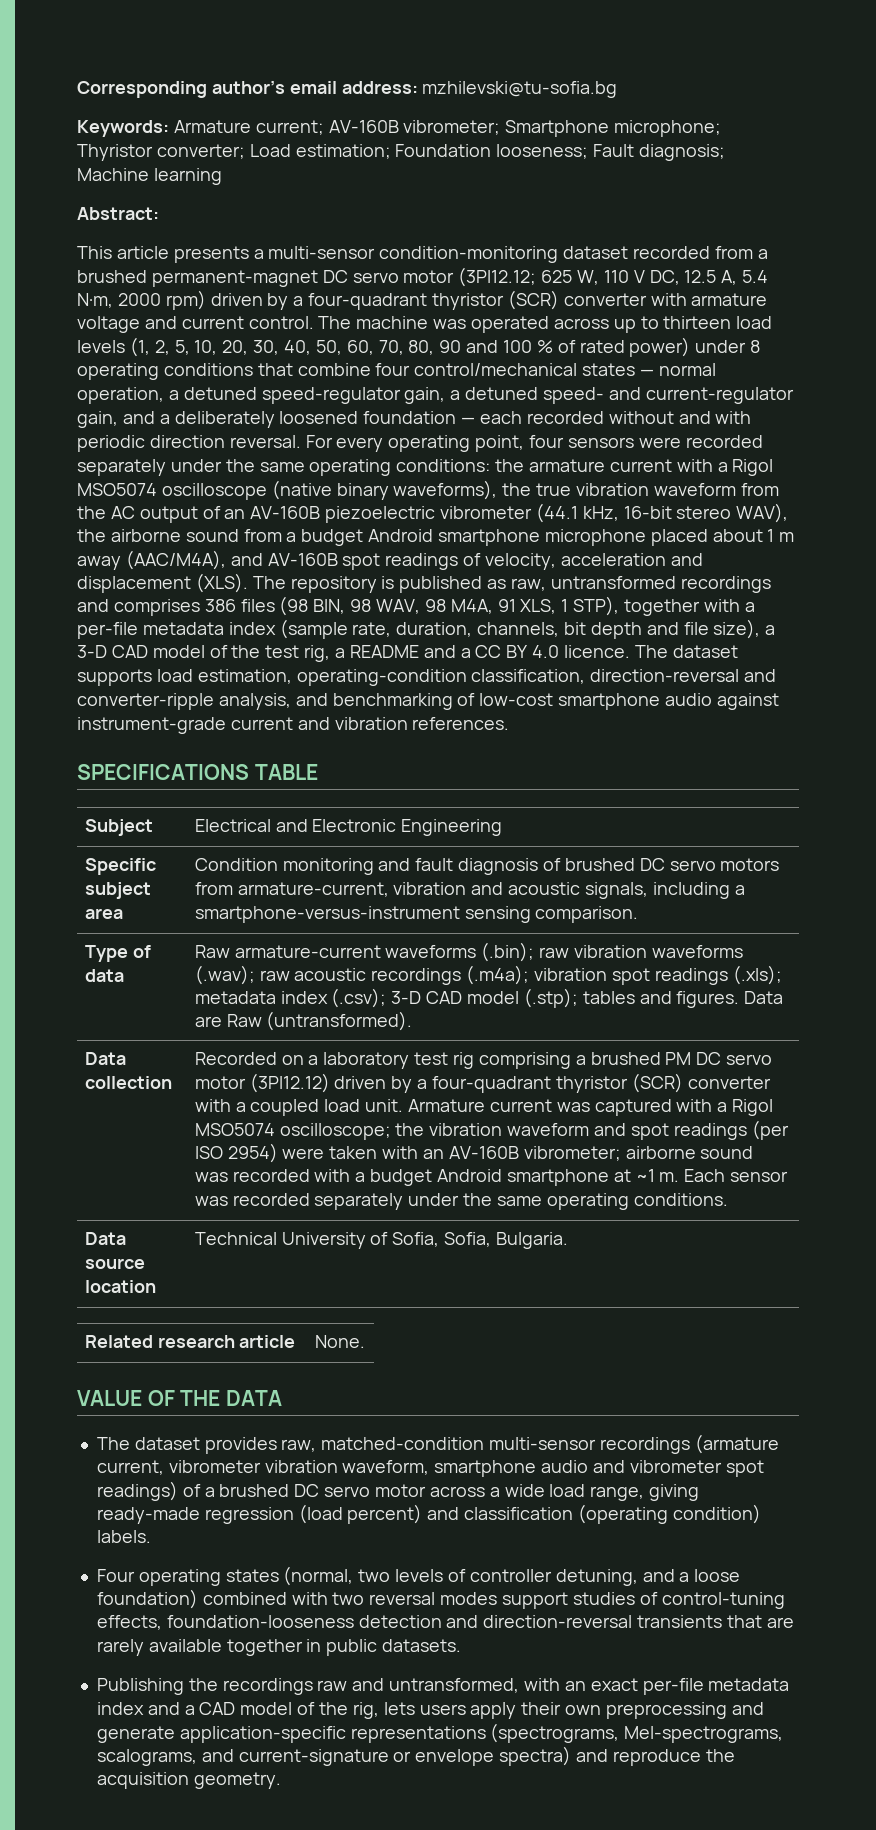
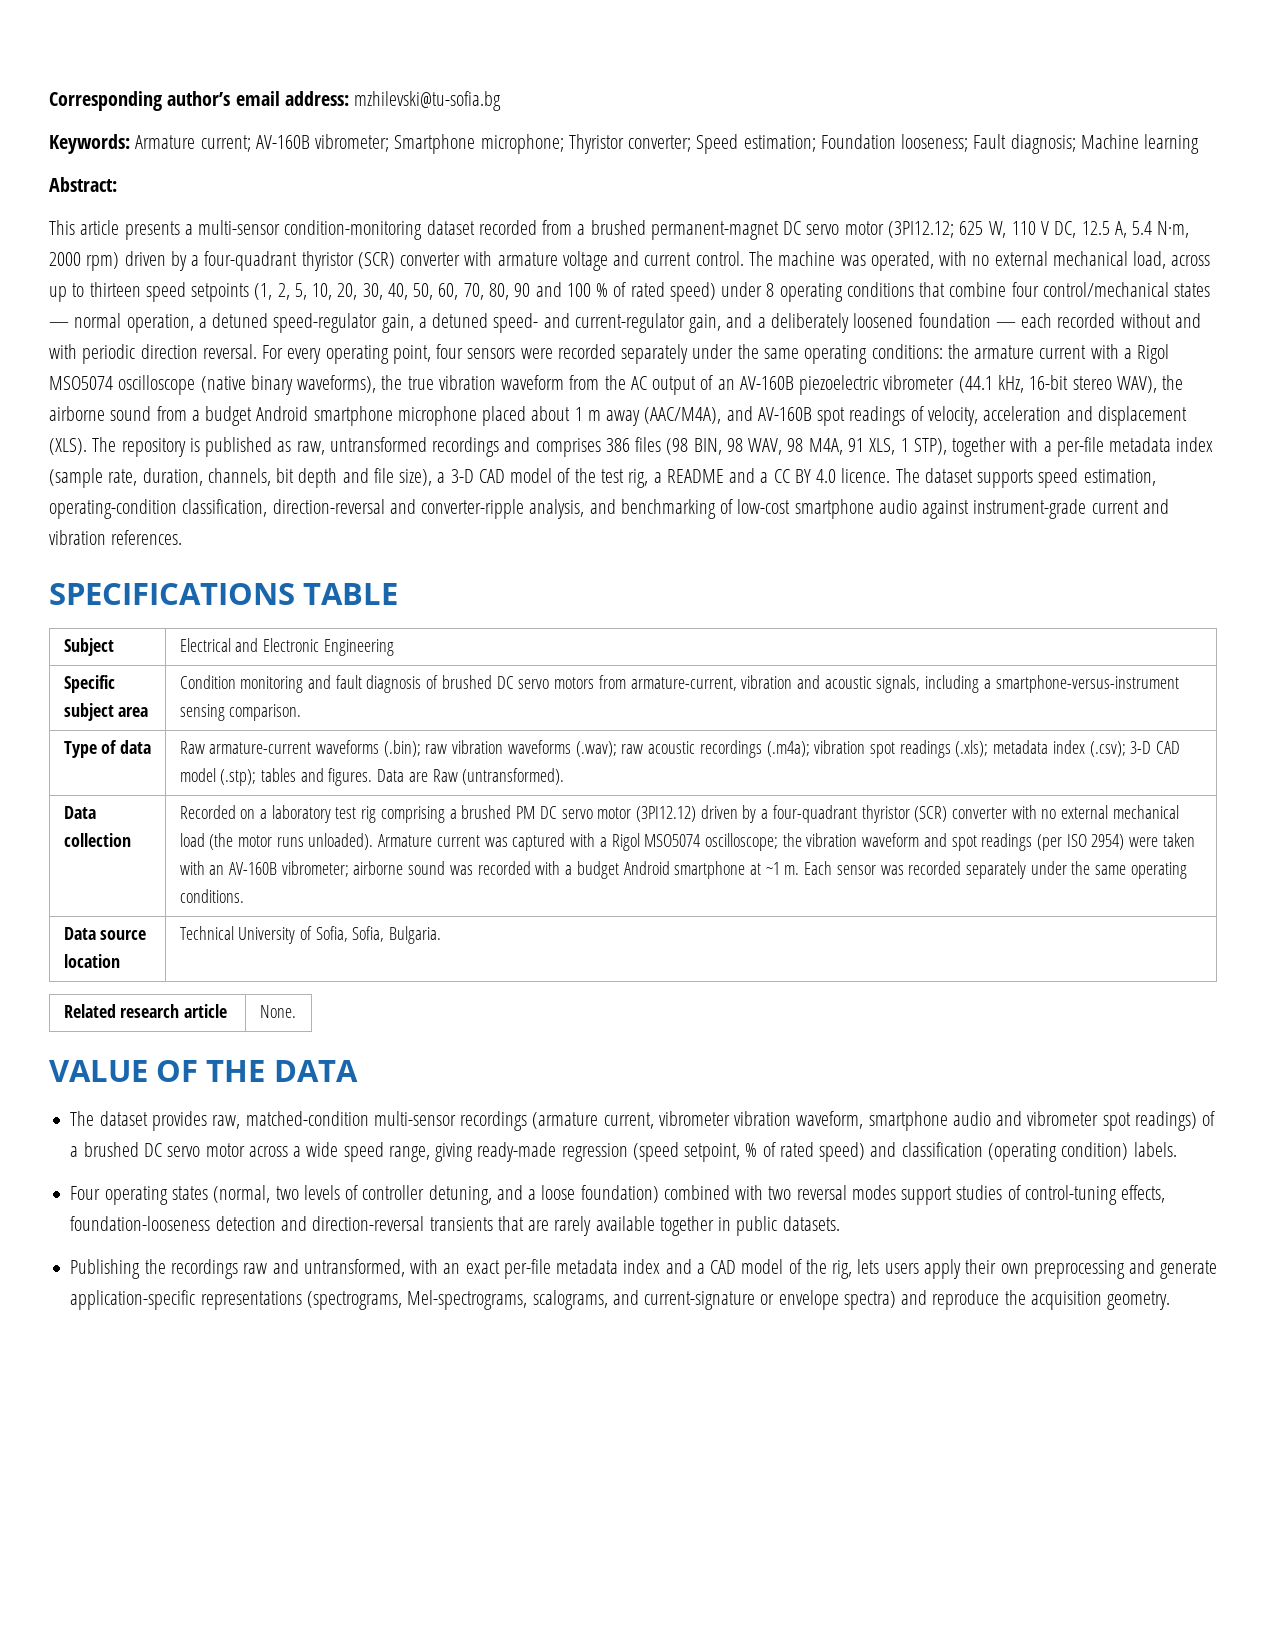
- Keywords: Armature current; AV-160B vibrometer; Smartphone microphone; Thyristor converter; Load estimation; Foundation looseness; Fault diagnosis; Machine learning
+ Keywords: Armature current; AV-160B vibrometer; Smartphone microphone; Thyristor converter; Speed estimation; Foundation looseness; Fault diagnosis; Machine learning
- The machine was operated across up to thirteen load levels (1, 2, 5, 10, 20, 30, 40, 50, 60, 70, 80, 90 and 100 % of rated power) under 8 operating conditions that combine four control/mechanical states — normal operation, a detuned speed-regulator gain, a detuned speed- and current-regulator gain, and a deliberately loosened foundation — each recorded without and with periodic direction reversal.
+ The machine was operated, with no external mechanical load, across up to thirteen speed setpoints (1, 2, 5, 10, 20, 30, 40, 50, 60, 70, 80, 90 and 100 % of rated speed) under 8 operating conditions that combine four control/mechanical states — normal operation, a detuned speed-regulator gain, a detuned speed- and current-regulator gain, and a deliberately loosened foundation — each recorded without and with periodic direction reversal.
- The dataset supports load estimation, operating-condition classification, direction-reversal and converter-ripple analysis, and benchmarking of low-cost smartphone audio against instrument-grade current and vibration references.
+ The dataset supports speed estimation, operating-condition classification, direction-reversal and converter-ripple analysis, and benchmarking of low-cost smartphone audio against instrument-grade current and vibration references.
- Recorded on a laboratory test rig comprising a brushed PM DC servo motor (3PI12.12) driven by a four-quadrant thyristor (SCR) converter with a coupled load unit.
+ Recorded on a laboratory test rig comprising a brushed PM DC servo motor (3PI12.12) driven by a four-quadrant thyristor (SCR) converter with no external mechanical load (the motor runs unloaded).
- The dataset provides raw, matched-condition multi-sensor recordings (armature current, vibrometer vibration waveform, smartphone audio and vibrometer spot readings) of a brushed DC servo motor across a wide load range, giving ready-made regression (load percent) and classification (operating condition) labels.
+ The dataset provides raw, matched-condition multi-sensor recordings (armature current, vibrometer vibration waveform, smartphone audio and vibrometer spot readings) of a brushed DC servo motor across a wide speed range, giving ready-made regression (speed setpoint, % of rated speed) and classification (operating condition) labels.

